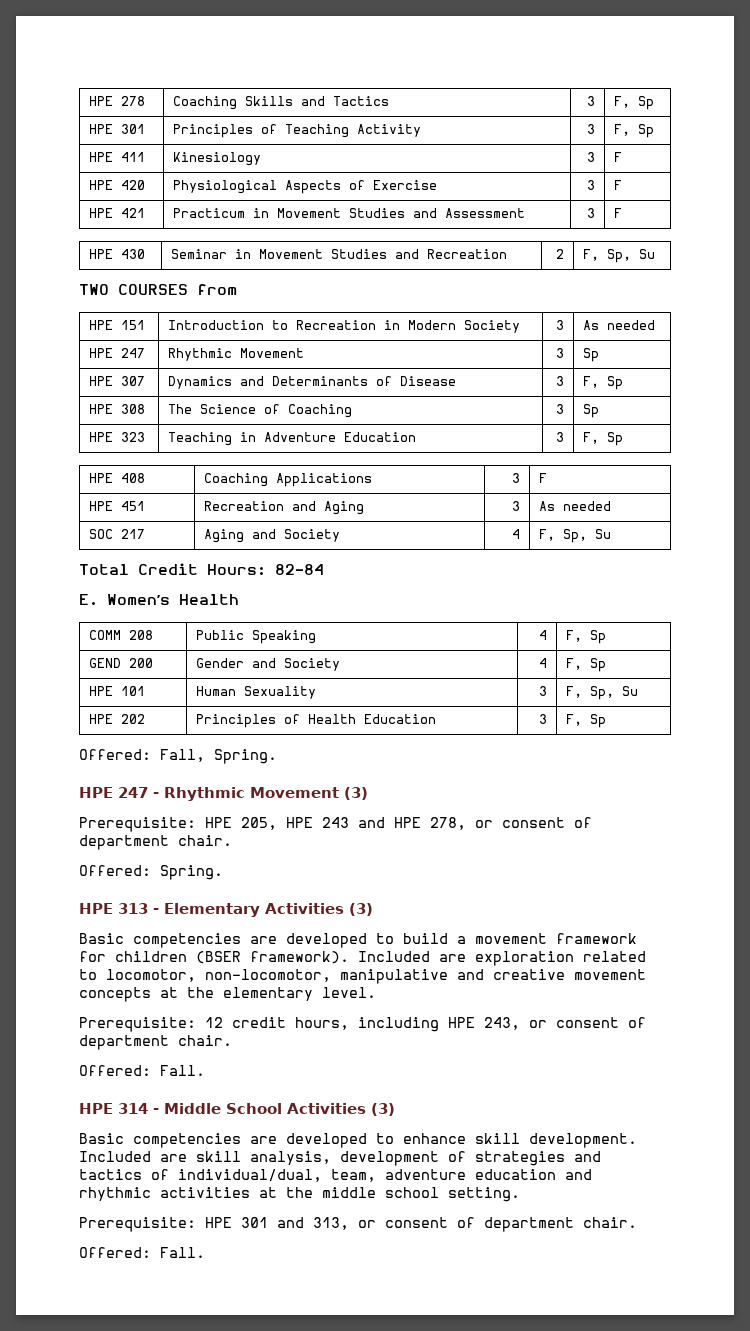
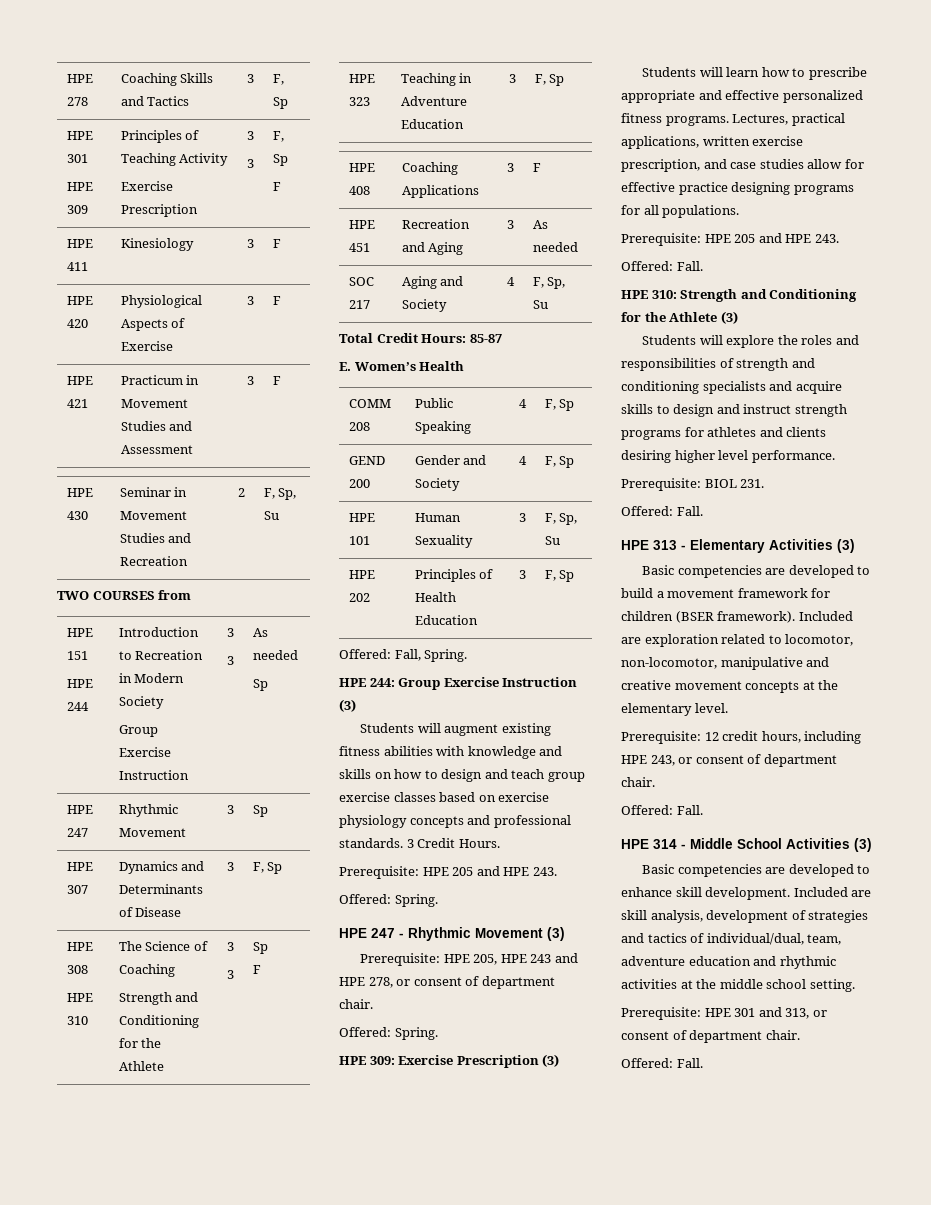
  HPE 278 | Coaching Skills and Tactics | 3 | F, Sp
- HPE 301 | Principles of Teaching Activity | 3 | F, Sp
+ HPE 301
+ HPE 309 | Principles of Teaching Activity
+ Exercise Prescription | 3
+ 3 | F, Sp
+ F
- HPE 151 | Introduction to Recreation in Modern Society | 3 | As needed
+ HPE 151
+ HPE 244 | Introduction to Recreation in Modern Society
+ Group Exercise Instruction | 3
+ 3 | As needed
+ Sp
- HPE 308 | The Science of Coaching | 3 | Sp
+ HPE 308
+ HPE 310 | The Science of Coaching
+ Strength and Conditioning for the Athlete | 3
+ 3 | Sp
+ F
- Total Credit Hours: 82-84
+ Total Credit Hours: 85-87
+ HPE 244: Group Exercise Instruction (3)
+ Students will augment existing fitness abilities with knowledge and skills on how to design and teach group exercise classes based on exercise physiology concepts and professional standards. 3 Credit Hours.
+ Prerequisite: HPE 205 and HPE 243.
+ Offered: Spring.
+ HPE 309: Exercise Prescription (3)
+ Students will learn how to prescribe appropriate and effective personalized fitness programs. Lectures, practical applications, written exercise prescription, and case studies allow for effective practice designing programs for all populations.
+ Prerequisite: HPE 205 and HPE 243.
+ Offered: Fall.
+ HPE 310: Strength and Conditioning for the Athlete (3)
+ Students will explore the roles and responsibilities of strength and conditioning specialists and acquire skills to design and instruct strength programs for athletes and clients desiring higher level performance.
+ Prerequisite: BIOL 231.
+ Offered: Fall.

